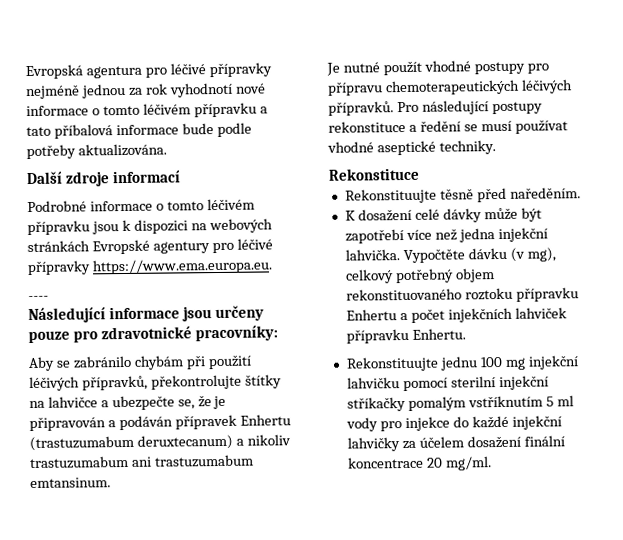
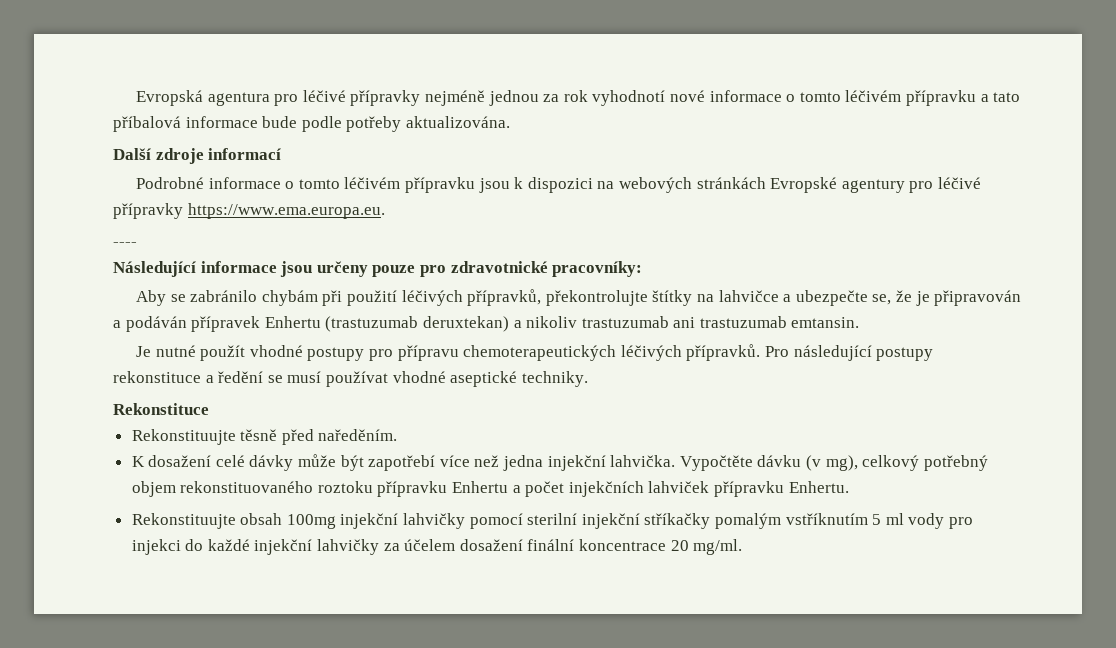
- Aby se zabránilo chybám při použití léčivých přípravků, překontrolujte štítky na lahvičce a ubezpečte se, že je připravován a podáván přípravek Enhertu (trastuzumabum deruxtecanum) a nikoliv trastuzumabum ani trastuzumabum emtansinum.
+ Aby se zabránilo chybám při použití léčivých přípravků, překontrolujte štítky na lahvičce a ubezpečte se, že je připravován a podáván přípravek Enhertu (trastuzumab deruxtekan) a nikoliv trastuzumab ani trastuzumab emtansin.
- Rekonstituujte jednu 100 mg injekční lahvičku pomocí sterilní injekční stříkačky pomalým vstříknutím 5 ml vody pro injekce do každé injekční lahvičky za účelem dosažení finální koncentrace 20 mg/ml.
+ Rekonstituujte obsah 100mg injekční lahvičky pomocí sterilní injekční stříkačky pomalým vstříknutím 5 ml vody pro injekci do každé injekční lahvičky za účelem dosažení finální koncentrace 20 mg/ml.

